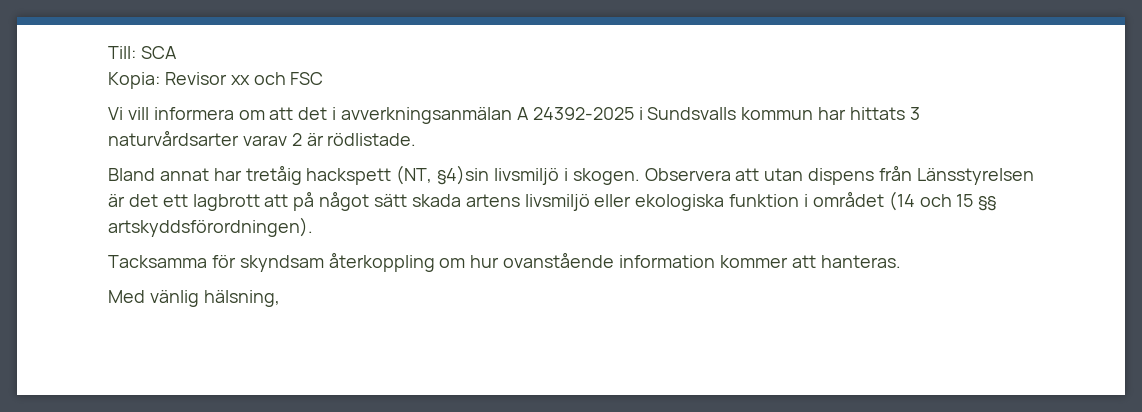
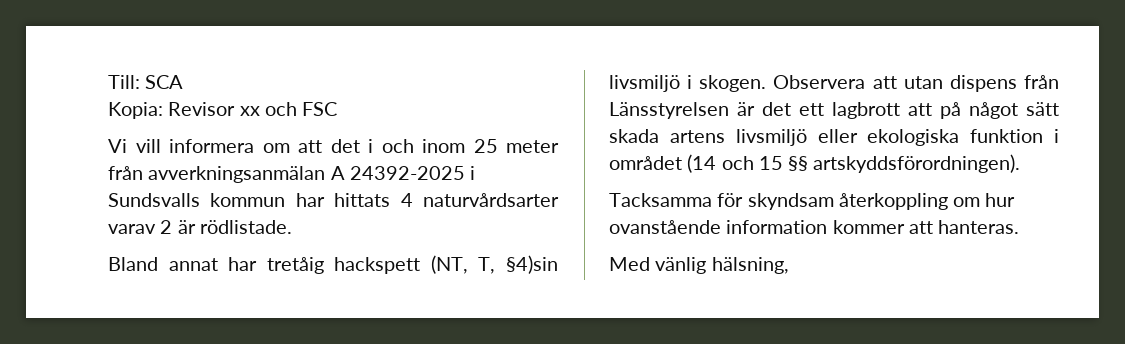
- Vi vill informera om att det i avverkningsanmälan A 24392-2025 i Sundsvalls kommun har hittats 3 naturvårdsarter varav 2 är rödlistade.
+ Vi vill informera om att det i och inom 25 meter från avverkningsanmälan A 24392-2025 i Sundsvalls kommun har hittats 4 naturvårdsarter varav 2 är rödlistade.
- Bland annat har tretåig hackspett (NT, §4)sin livsmiljö i skogen.
+ Bland annat har tretåig hackspett (NT, T, §4)sin livsmiljö i skogen.

